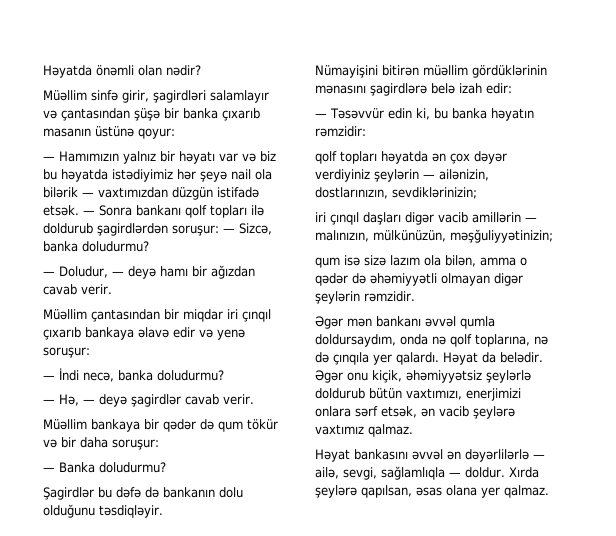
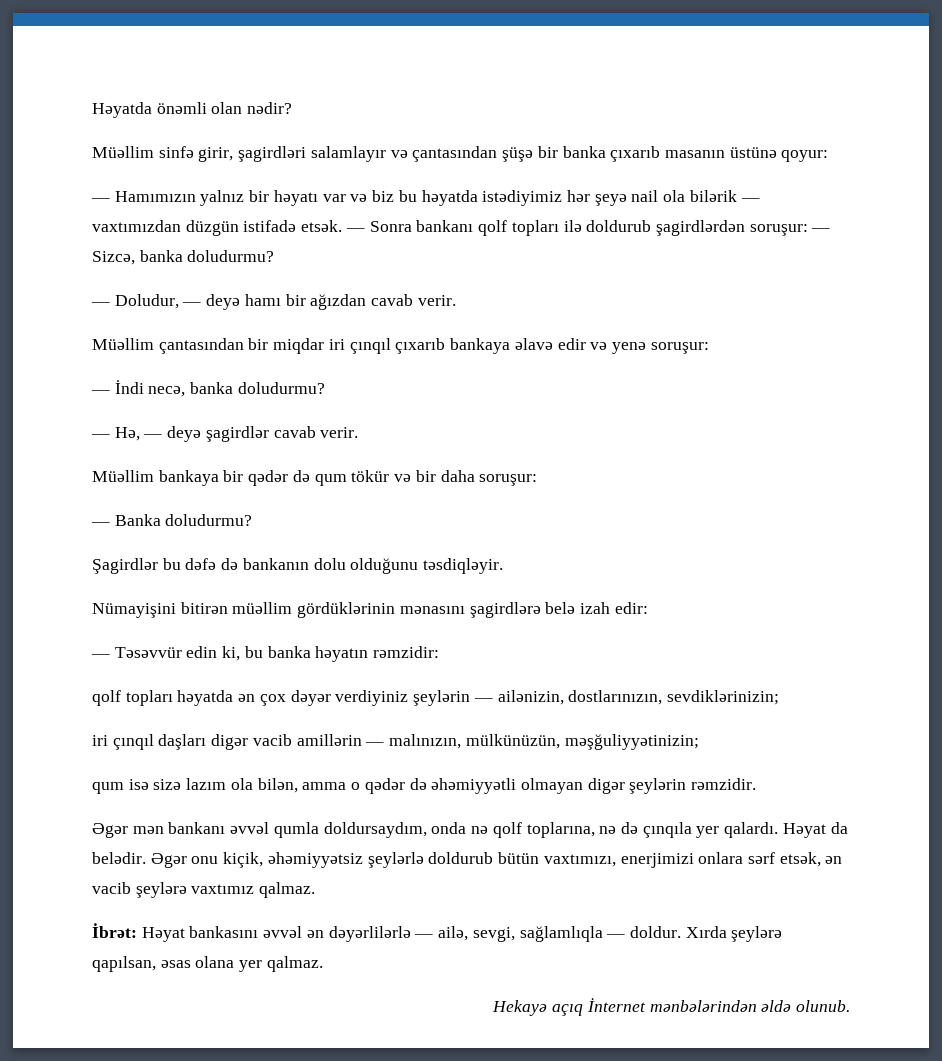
- Həyat bankasını əvvəl ən dəyərlilərlə — ailə, sevgi, sağlamlıqla — doldur.
+ İbrət: Həyat bankasını əvvəl ən dəyərlilərlə — ailə, sevgi, sağlamlıqla — doldur.
+ Hekayə açıq İnternet mənbələrindən əldə olunub.

